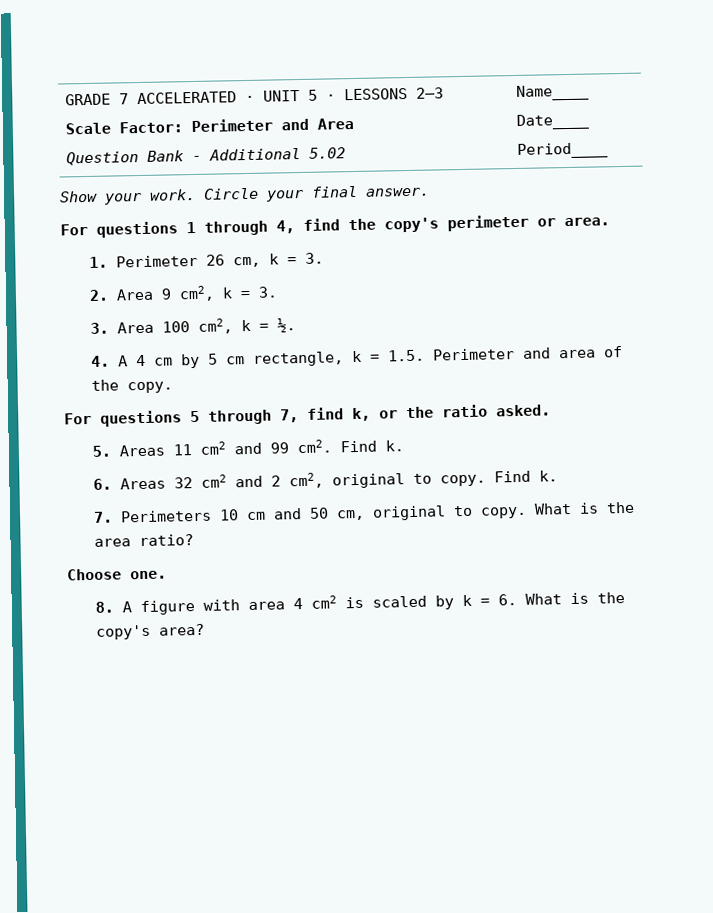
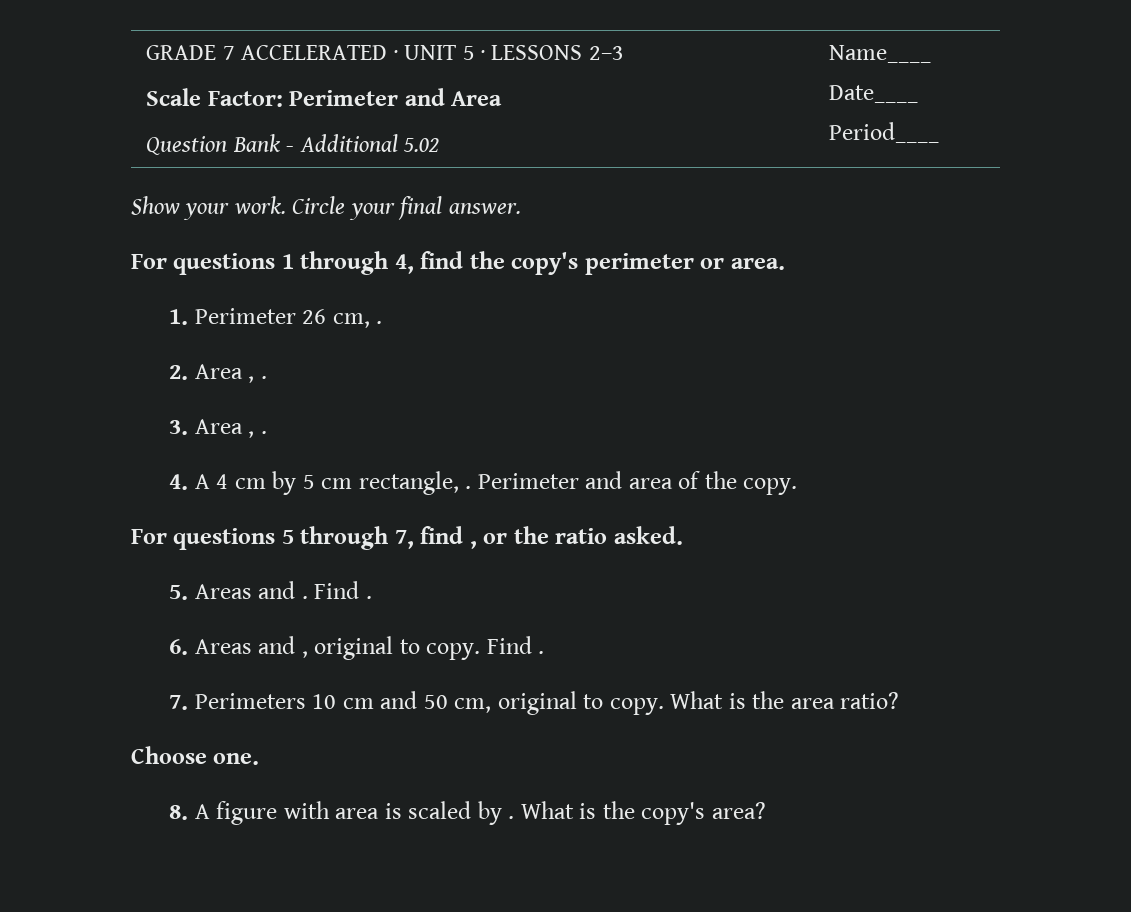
- 1. Perimeter 26 cm, k = 3.
+ 1. Perimeter 26 cm, .
- 2. Area 9 cm2, k = 3.
- 3. Area 100 cm2, k = ½.
+ 2. Area , .
+ 3. Area , .
- 4. A 4 cm by 5 cm rectangle, k = 1.5. Perimeter and area of the copy.
+ 4. A 4 cm by 5 cm rectangle, . Perimeter and area of the copy.
- For questions 5 through 7, find k, or the ratio asked.
+ For questions 5 through 7, find , or the ratio asked.
- 5. Areas 11 cm2 and 99 cm2. Find k.
- 6. Areas 32 cm2 and 2 cm2, original to copy. Find k.
+ 5. Areas and . Find .
+ 6. Areas and , original to copy. Find .
- 8. A figure with area 4 cm2 is scaled by k = 6. What is the copy's area?
+ 8. A figure with area is scaled by . What is the copy's area?

